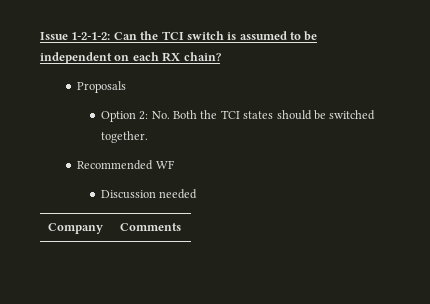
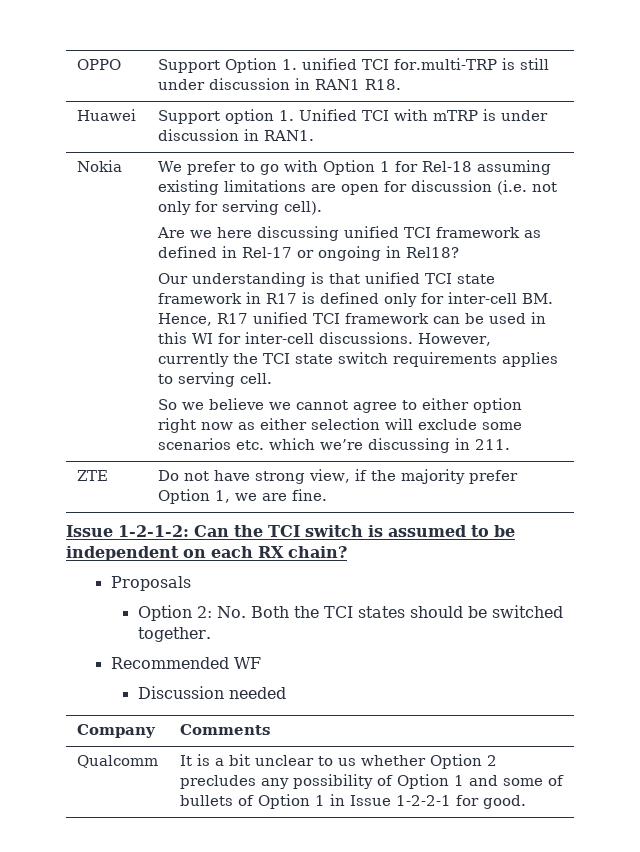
+ OPPO | Support Option 1. unified TCI for.multi-TRP is still under discussion in RAN1 R18.
+ Huawei | Support option 1. Unified TCI with mTRP is under discussion in RAN1.
+ Nokia | We prefer to go with Option 1 for Rel-18 assuming existing limitations are open for discussion (i.e. not only for serving cell).
+ Are we here discussing unified TCI framework as defined in Rel-17 or ongoing in Rel18?
+ Our understanding is that unified TCI state framework in R17 is defined only for inter-cell BM. Hence, R17 unified TCI framework can be used in this WI for inter-cell discussions. However, currently the TCI state switch requirements applies to serving cell.
+ So we believe we cannot agree to either option right now as either selection will exclude some scenarios etc. which we’re discussing in 211.
+ ZTE | Do not have strong view, if the majority prefer Option 1, we are fine.
+ Qualcomm | It is a bit unclear to us whether Option 2 precludes any possibility of Option 1 and some of bullets of Option 1 in Issue 1-2-2-1 for good.

